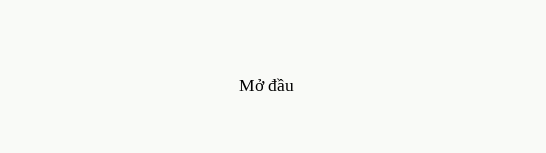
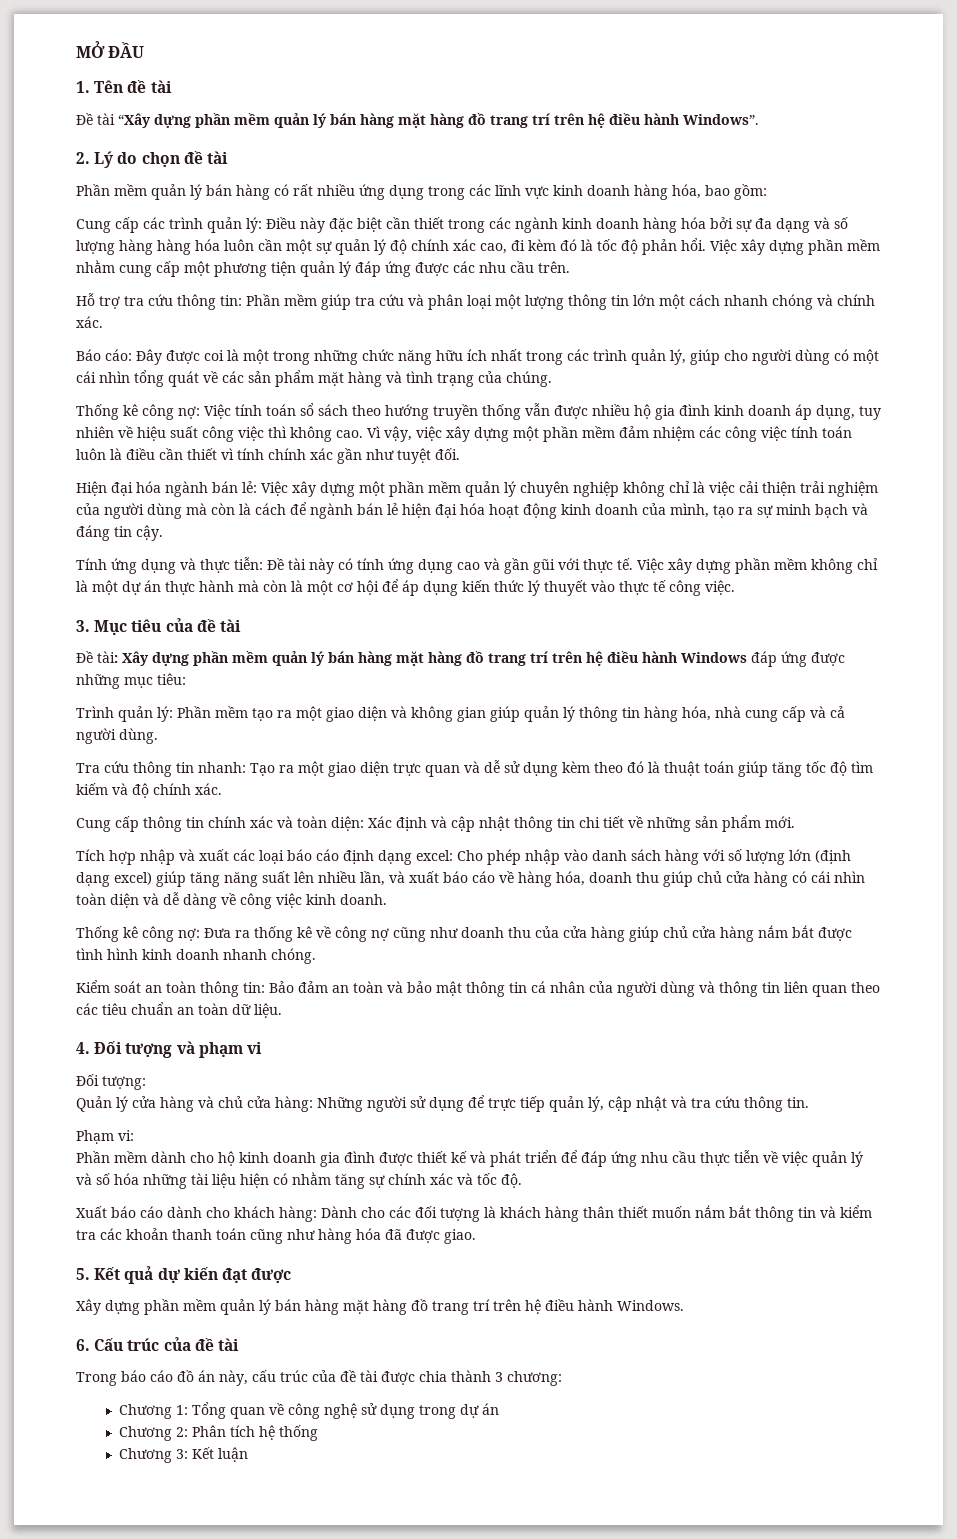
- Mở đầu
+ MỞ ĐẦU
+ 1. Tên đề tài
+ Đề tài “Xây dựng phần mềm quản lý bán hàng mặt hàng đồ trang trí trên hệ điều hành Windows”.
+ 2. Lý do chọn đề tài
+ Phần mềm quản lý bán hàng có rất nhiều ứng dụng trong các lĩnh vực kinh doanh hàng hóa, bao gồm:
+ Cung cấp các trình quản lý: Điều này đặc biệt cần thiết trong các ngành kinh doanh hàng hóa bởi sự đa dạng và số lượng hàng hàng hóa luôn cần một sự quản lý độ chính xác cao, đi kèm đó là tốc độ phản hổi. Việc xây dựng phần mềm nhằm cung cấp một phương tiện quản lý đáp ứng được các nhu cầu trên.
+ Hỗ trợ tra cứu thông tin: Phần mềm giúp tra cứu và phân loại một lượng thông tin lớn một cách nhanh chóng và chính xác.
+ Báo cáo: Đây được coi là một trong những chức năng hữu ích nhất trong các trình quản lý, giúp cho người dùng có một cái nhìn tổng quát về các sản phẩm mặt hàng và tình trạng của chúng.
+ Thống kê công nợ: Việc tính toán sổ sách theo hướng truyền thống vẫn được nhiều hộ gia đình kinh doanh áp dụng, tuy nhiên về hiệu suất công việc thì không cao. Vì vậy, việc xây dựng một phần mềm đảm nhiệm các công việc tính toán luôn là điều cần thiết vì tính chính xác gần như tuyệt đối.
+ Hiện đại hóa ngành bán lẻ: Việc xây dựng một phần mềm quản lý chuyên nghiệp không chỉ là việc cải thiện trải nghiệm của người dùng mà còn là cách để ngành bán lẻ hiện đại hóa hoạt động kinh doanh của mình, tạo ra sự minh bạch và đáng tin cậy.
+ Tính ứng dụng và thực tiễn: Đề tài này có tính ứng dụng cao và gần gũi với thực tế. Việc xây dựng phần mềm không chỉ là một dự án thực hành mà còn là một cơ hội để áp dụng kiến thức lý thuyết vào thực tế công việc.
+ 3. Mục tiêu của đề tài
+ Đề tài: Xây dựng phần mềm quản lý bán hàng mặt hàng đồ trang trí trên hệ điều hành Windows đáp ứng được những mục tiêu:
+ Trình quản lý: Phần mềm tạo ra một giao diện và không gian giúp quản lý thông tin hàng hóa, nhà cung cấp và cả người dùng.
+ Tra cứu thông tin nhanh: Tạo ra một giao diện trực quan và dễ sử dụng kèm theo đó là thuật toán giúp tăng tốc độ tìm kiếm và độ chính xác.
+ Cung cấp thông tin chính xác và toàn diện: Xác định và cập nhật thông tin chi tiết về những sản phẩm mới.
+ Tích hợp nhập và xuất các loại báo cáo định dạng excel: Cho phép nhập vào danh sách hàng với số lượng lớn (định dạng excel) giúp tăng năng suất lên nhiều lần, và xuất báo cáo về hàng hóa, doanh thu giúp chủ cửa hàng có cái nhìn toàn diện và dễ dàng về công việc kinh doanh.
+ Thống kê công nợ: Đưa ra thống kê về công nợ cũng như doanh thu của cửa hàng giúp chủ cửa hàng nắm bắt được tình hình kinh doanh nhanh chóng.
+ Kiểm soát an toàn thông tin: Bảo đảm an toàn và bảo mật thông tin cá nhân của người dùng và thông tin liên quan theo các tiêu chuẩn an toàn dữ liệu.
+ 4. Đối tượng và phạm vi
+ Đối tượng:
+ Quản lý cửa hàng và chủ cửa hàng: Những người sử dụng để trực tiếp quản lý, cập nhật và tra cứu thông tin.
+ Phạm vi:
+ Phần mềm dành cho hộ kinh doanh gia đình được thiết kế và phát triển để đáp ứng nhu cầu thực tiễn về việc quản lý và số hóa những tài liệu hiện có nhằm tăng sự chính xác và tốc độ.
+ Xuất báo cáo dành cho khách hàng: Dành cho các đối tượng là khách hàng thân thiết muốn nắm bắt thông tin và kiểm tra các khoản thanh toán cũng như hàng hóa đã được giao.
+ 5. Kết quả dự kiến đạt được
+ Xây dựng phần mềm quản lý bán hàng mặt hàng đồ trang trí trên hệ điều hành Windows.
+ 6. Cấu trúc của đề tài
+ Trong báo cáo đồ án này, cấu trúc của đề tài được chia thành 3 chương:
+ Chương 1: Tổng quan về công nghệ sử dụng trong dự án
+ Chương 2: Phân tích hệ thống
+ Chương 3: Kết luận

